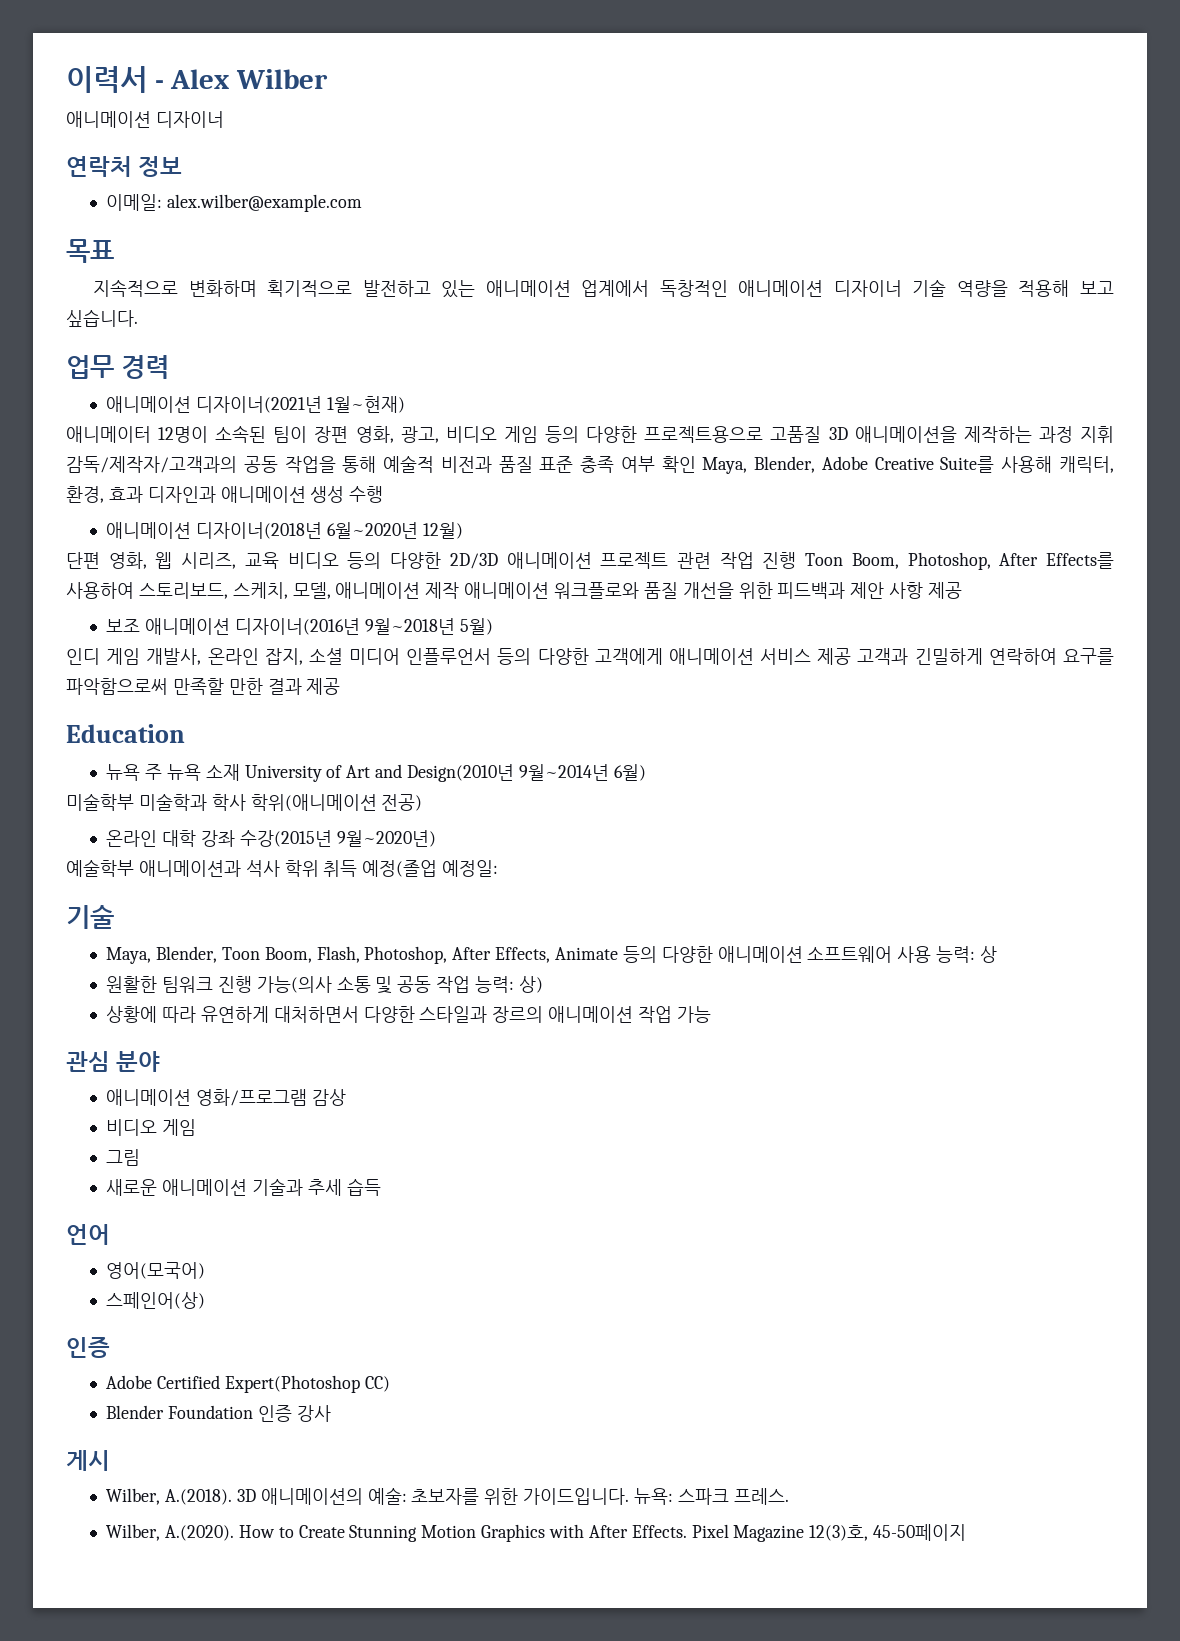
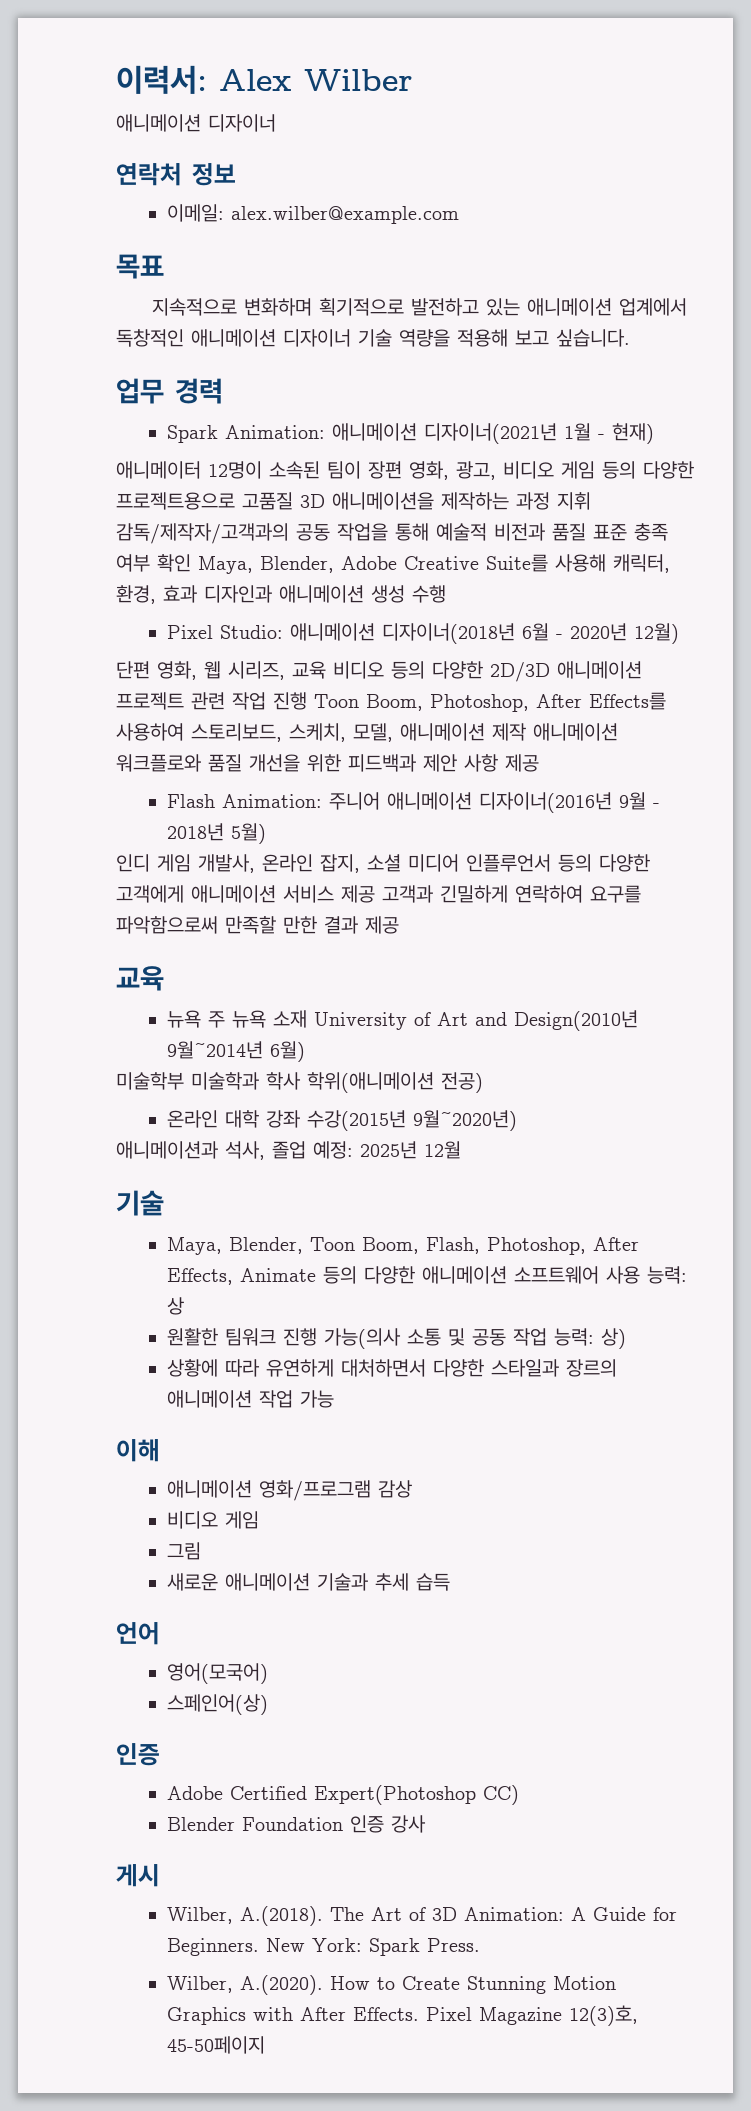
- 이력서 - Alex Wilber
+ 이력서: Alex Wilber
- 애니메이션 디자이너(2021년 1월~현재)
+ Spark Animation: 애니메이션 디자이너(2021년 1월 - 현재)
- 애니메이션 디자이너(2018년 6월~2020년 12월)
+ Pixel Studio: 애니메이션 디자이너(2018년 6월 - 2020년 12월)
- 보조 애니메이션 디자이너(2016년 9월~2018년 5월)
+ Flash Animation: 주니어 애니메이션 디자이너(2016년 9월 - 2018년 5월)
  인디 게임 개발사, 온라인 잡지, 소셜 미디어 인플루언서 등의 다양한 고객에게 애니메이션 서비스 제공 고객과 긴밀하게 연락하여 요구를 파악함으로써 만족할 만한 결과 제공
- Education
+ 교육
- 예술학부 애니메이션과 석사 학위 취득 예정(졸업 예정일:
+ 애니메이션과 석사, 졸업 예정: 2025년 12월
- 관심 분야
+ 이해
- Wilber, A.(2018). 3D 애니메이션의 예술: 초보자를 위한 가이드입니다. 뉴욕: 스파크 프레스.
+ Wilber, A.(2018). The Art of 3D Animation: A Guide for Beginners. New York: Spark Press.

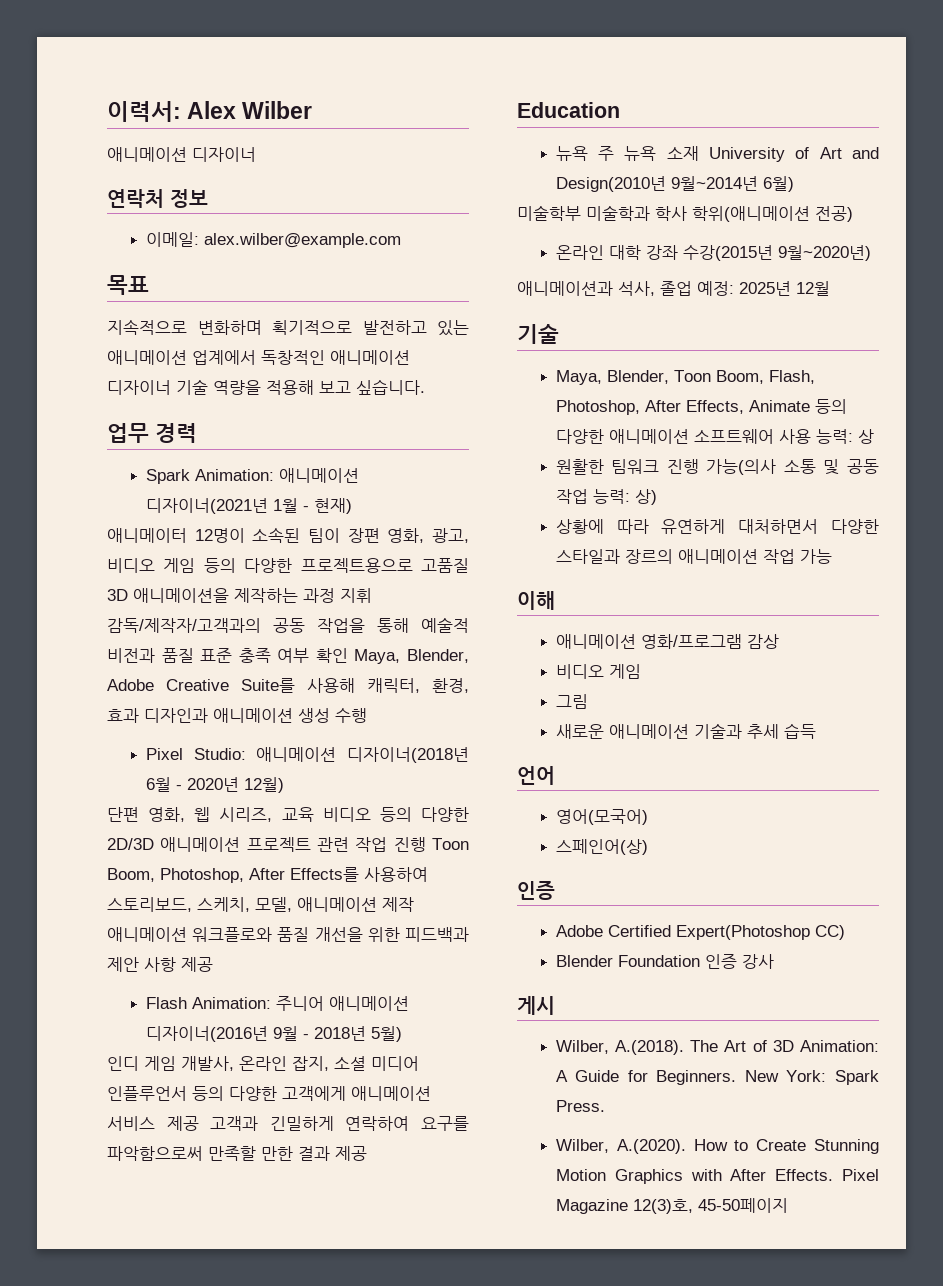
  인디 게임 개발사, 온라인 잡지, 소셜 미디어 인플루언서 등의 다양한 고객에게 애니메이션 서비스 제공 고객과 긴밀하게 연락하여 요구를 파악함으로써 만족할 만한 결과 제공
- 교육
+ Education

